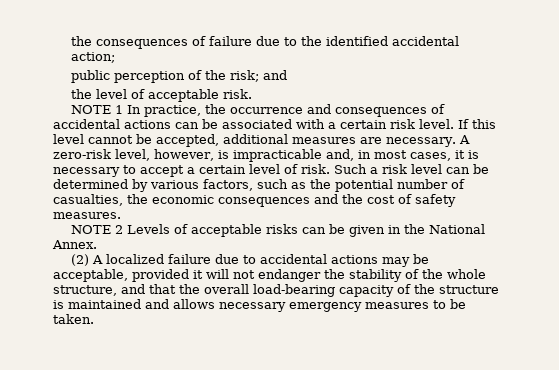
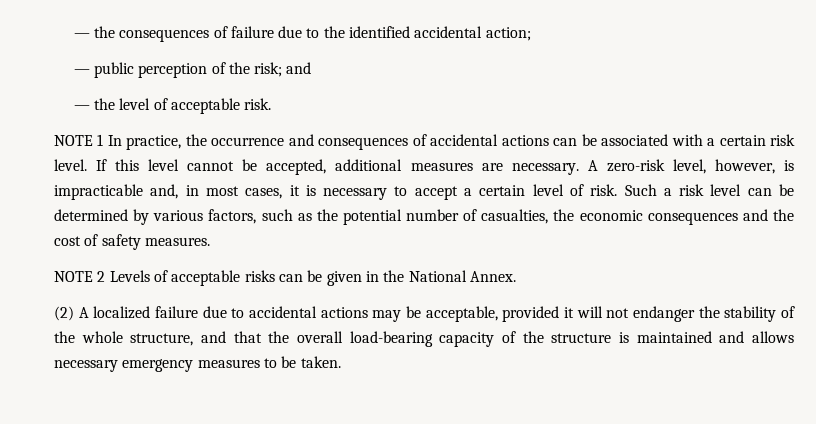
- the consequences of failure due to the identified accidental action;
+ — the consequences of failure due to the identified accidental action;
- public perception of the risk; and
+ — public perception of the risk; and
- the level of acceptable risk.
+ — the level of acceptable risk.

